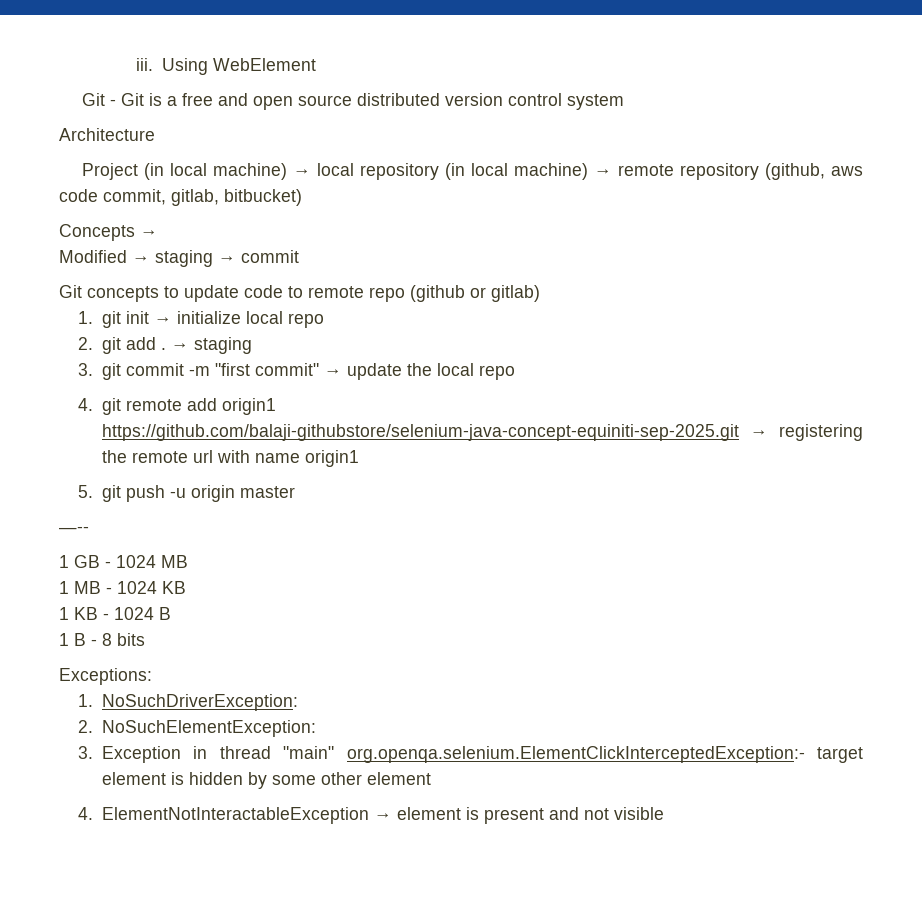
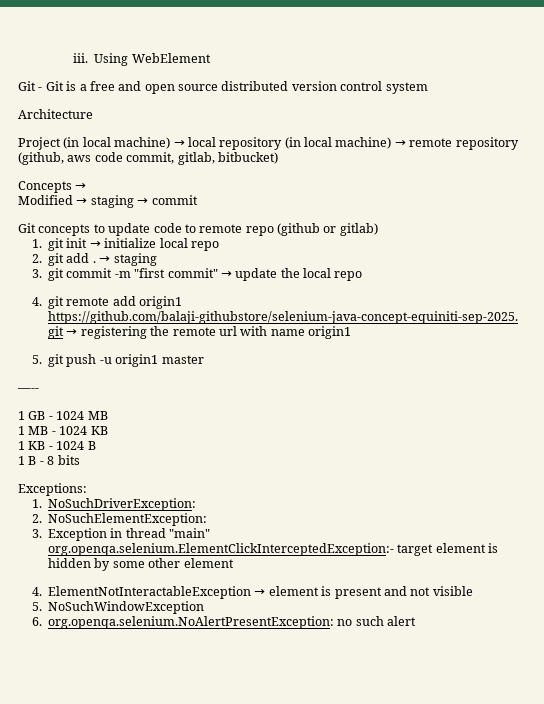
- 5. git push -u origin master
+ 5. git push -u origin1 master
+ 5. NoSuchWindowException
+ 6. org.openqa.selenium.NoAlertPresentException: no such alert

